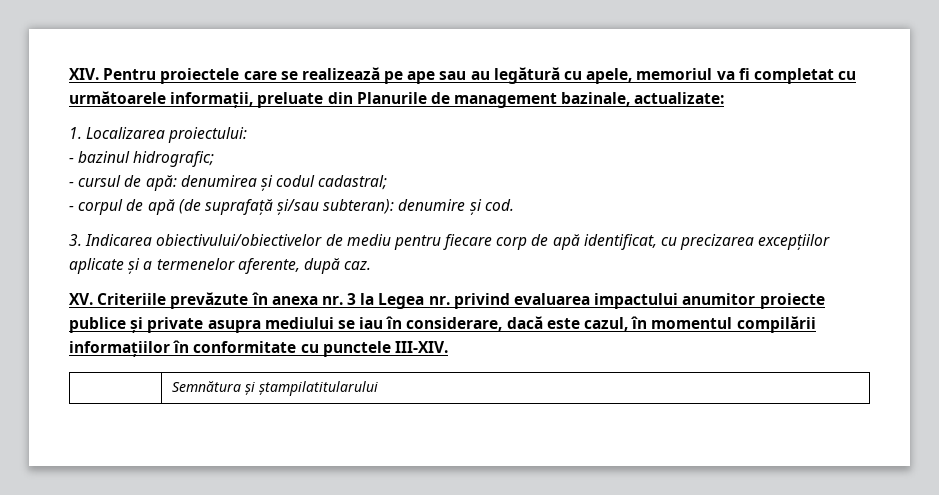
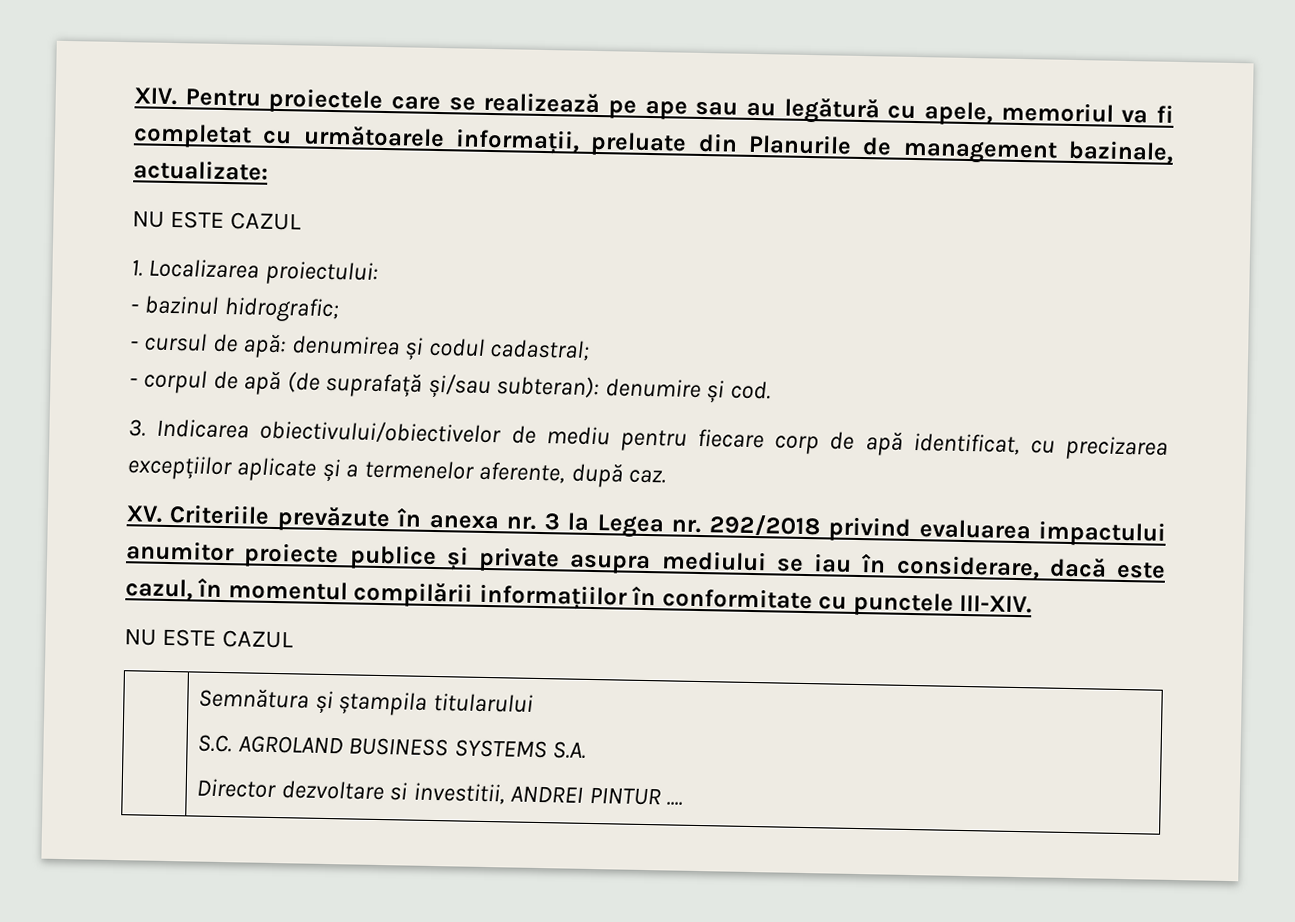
  XIV. Pentru proiectele care se realizează pe ape sau au legătură cu apele, memoriul va fi completat cu următoarele informații, preluate din Planurile de management bazinale, actualizate:
+ NU ESTE CAZUL
- XV. Criteriile prevăzute în anexa nr. 3 la Legea nr. privind evaluarea impactului anumitor proiecte publice și private asupra mediului se iau în considerare, dacă este cazul, în momentul compilării informațiilor în conformitate cu punctele III-XIV.
+ XV. Criteriile prevăzute în anexa nr. 3 la Legea nr. 292/2018 privind evaluarea impactului anumitor proiecte publice și private asupra mediului se iau în considerare, dacă este cazul, în momentul compilării informațiilor în conformitate cu punctele III-XIV.
+ NU ESTE CAZUL
- | Semnătura și ștampilatitularului
+ | Semnătura și ștampila titularului
+ S.C. AGROLAND BUSINESS SYSTEMS S.A.
+ Director dezvoltare si investitii, ANDREI PINTUR ....

